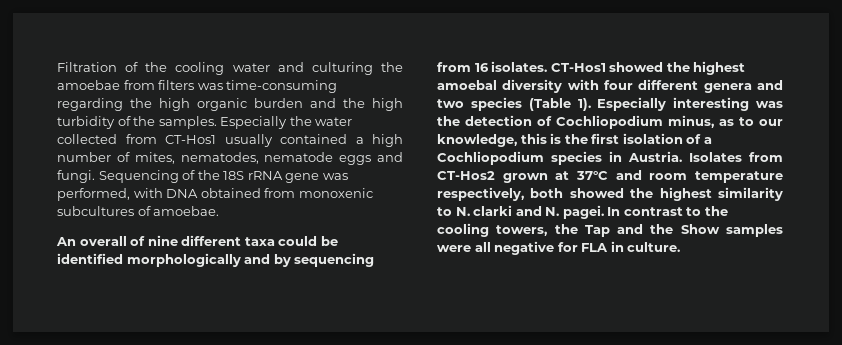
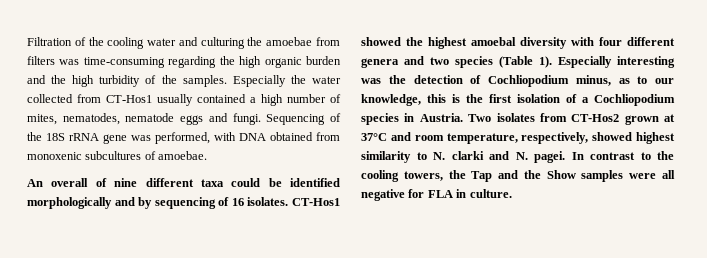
- An overall of nine different taxa could be identified morphologically and by sequencing from 16 isolates.
+ An overall of nine different taxa could be identified morphologically and by sequencing of 16 isolates.
- Isolates from CT-Hos2 grown at 37°C and room temperature respectively, both showed the highest similarity to N. clarki and N. pagei.
+ Two isolates from CT-Hos2 grown at 37°C and room temperature, respectively, showed highest similarity to N. clarki and N. pagei.

